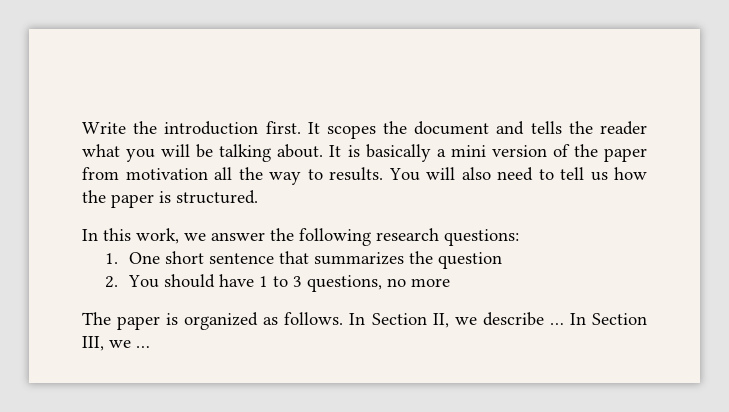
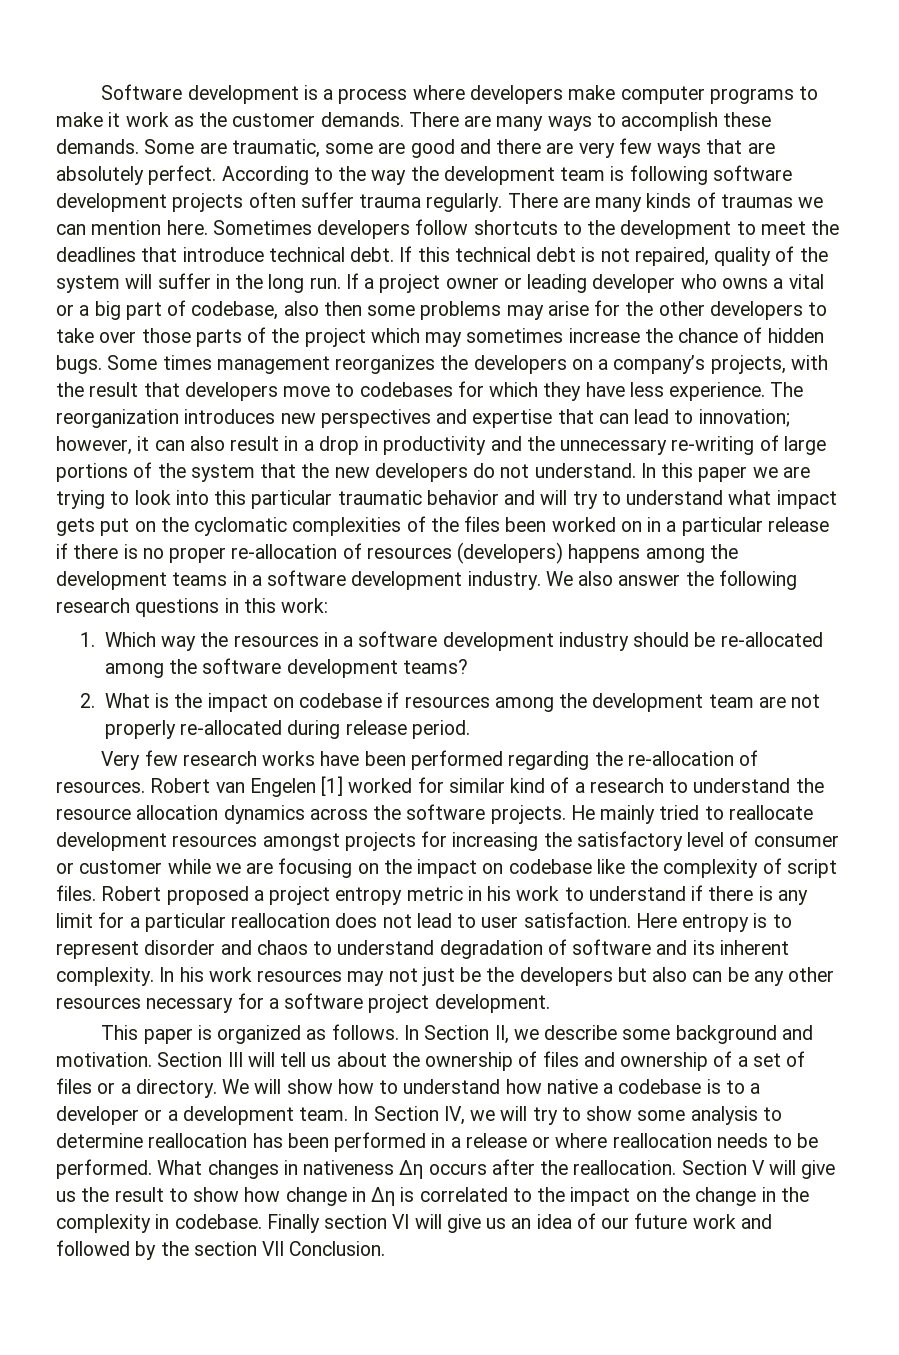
- Write the introduction first. It scopes the document and tells the reader what you will be talking about. It is basically a mini version of the paper from motivation all the way to results. You will also need to tell us how the paper is structured.
- In this work, we answer the following research questions:
- 1. One short sentence that summarizes the question
- 2. You should have 1 to 3 questions, no more
- The paper is organized as follows.
+ Software development is a process where developers make computer programs to make it work as the customer demands. There are many ways to accomplish these demands. Some are traumatic, some are good and there are very few ways that are absolutely perfect. According to the way the development team is following software development projects often suffer trauma regularly. There are many kinds of traumas we can mention here. Sometimes developers follow shortcuts to the development to meet the deadlines that introduce technical debt. If this technical debt is not repaired, quality of the system will suffer in the long run. If a project owner or leading developer who owns a vital or a big part of codebase, also then some problems may arise for the other developers to take over those parts of the project which may sometimes increase the chance of hidden bugs. Some times management reorganizes the developers on a company’s projects, with the result that developers move to codebases for which they have less experience. The reorganization introduces new perspectives and expertise that can lead to innovation; however, it can also result in a drop in productivity and the unnecessary re-writing of large portions of the system that the new developers do not understand. In this paper we are trying to look into this particular traumatic behavior and will try to understand what impact gets put on the cyclomatic complexities of the files been worked on in a particular release if there is no proper re-allocation of resources (developers) happens among the development teams in a software development industry. We also answer the following research questions in this work:
+ 1. Which way the resources in a software development industry should be re-allocated among the software development teams?
+ 2. What is the impact on codebase if resources among the development team are not properly re-allocated during release period.
+ Very few research works have been performed regarding the re-allocation of resources. Robert van Engelen [1] worked for similar kind of a research to understand the resource allocation dynamics across the software projects. He mainly tried to reallocate development resources amongst projects for increasing the satisfactory level of consumer or customer while we are focusing on the impact on codebase like the complexity of script files. Robert proposed a project entropy metric in his work to understand if there is any limit for a particular reallocation does not lead to user satisfaction. Here entropy is to represent disorder and chaos to understand degradation of software and its inherent complexity. In his work resources may not just be the developers but also can be any other resources necessary for a software project development.
+ This paper is organized as follows.
- In Section II, we describe … In Section III, we …
+ In Section II, we describe some background and motivation. Section III will tell us about the ownership of files and ownership of a set of files or a directory. We will show how to understand how native a codebase is to a developer or a development team. In Section IV, we will try to show some analysis to determine reallocation has been performed in a release or where reallocation needs to be performed. What changes in nativeness ∆ƞ occurs after the reallocation. Section V will give us the result to show how change in ∆ƞ is correlated to the impact on the change in the complexity in codebase. Finally section VI will give us an idea of our future work and followed by the section VII Conclusion.

